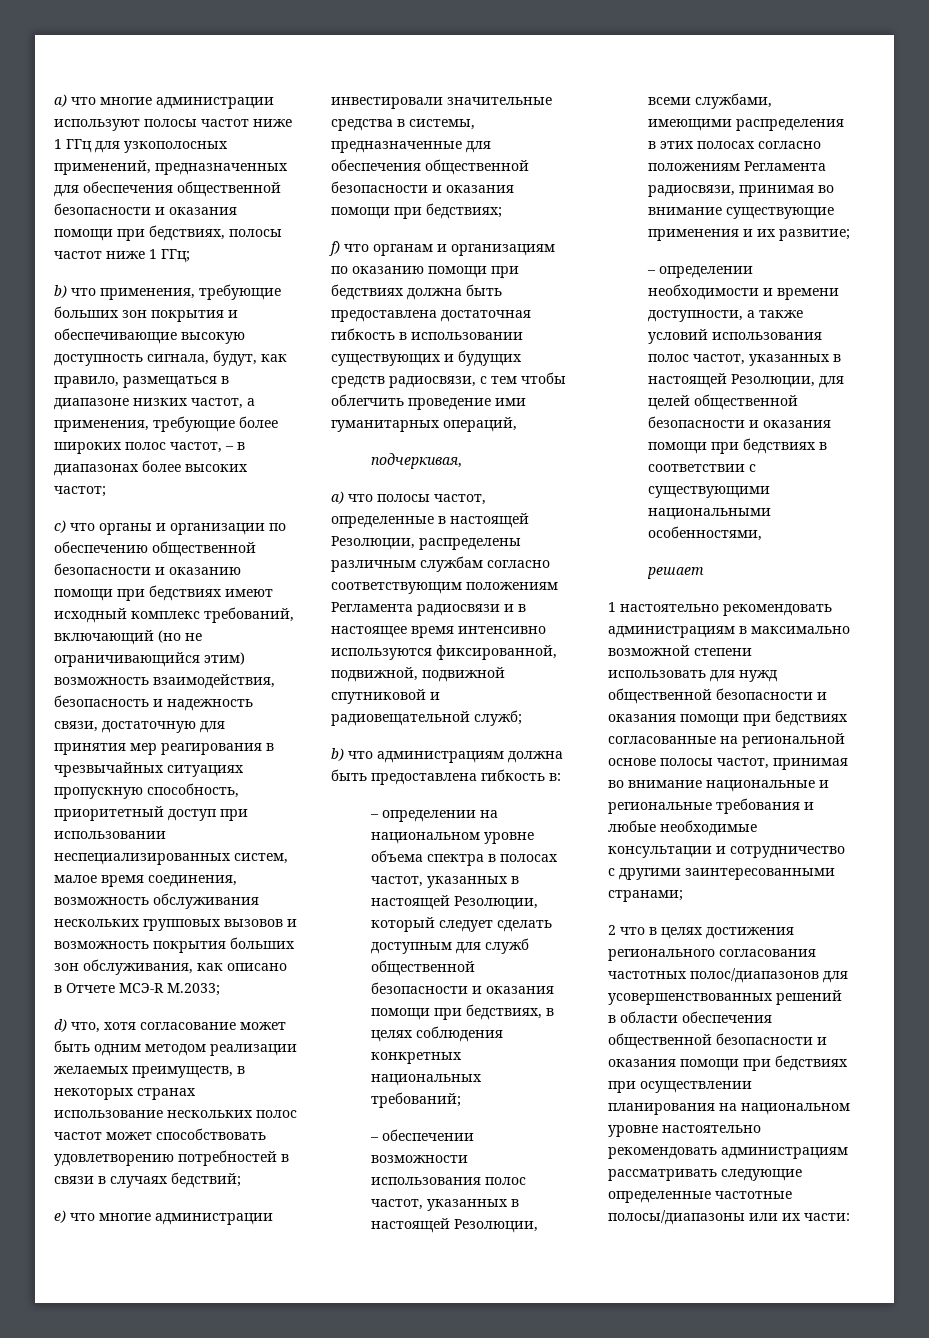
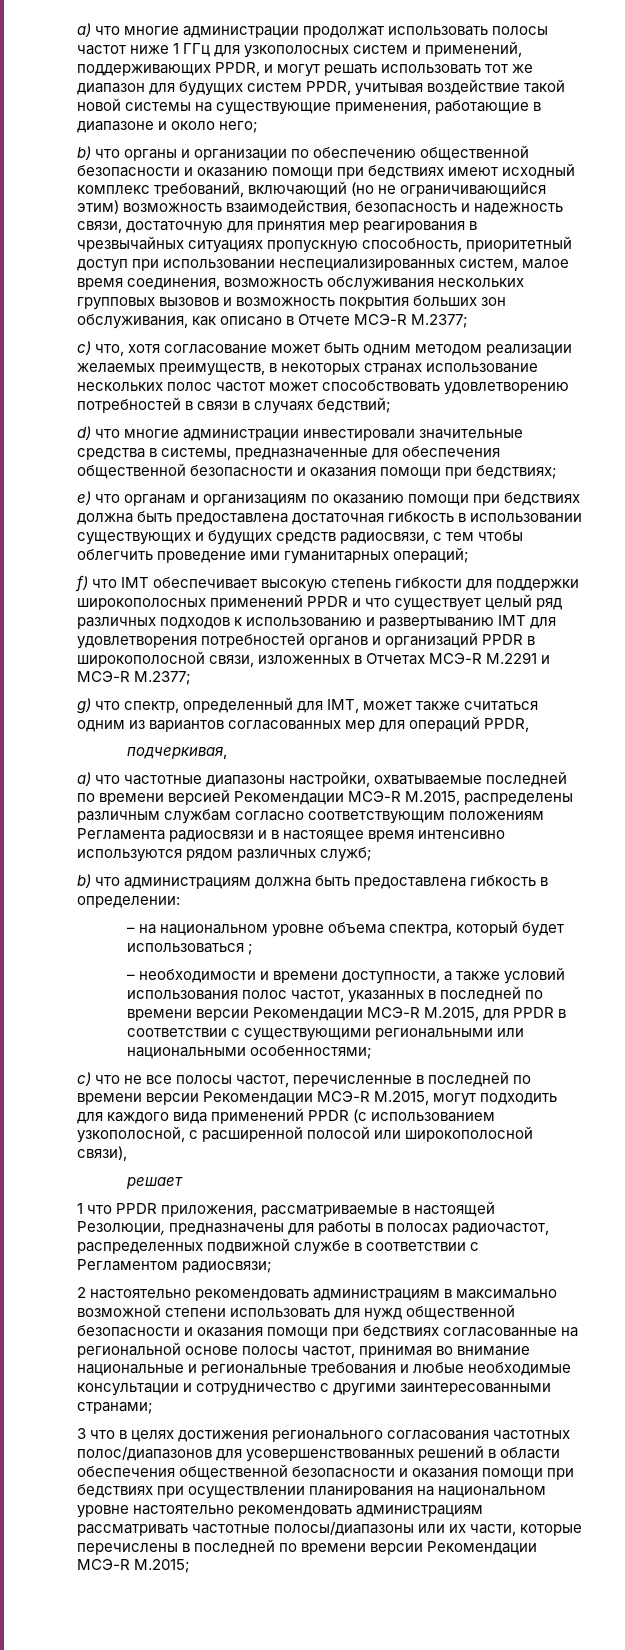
- a) что многие администрации используют полосы частот ниже 1 ГГц для узкополосных применений, предназначенных для обеспечения общественной безопасности и оказания помощи при бедствиях, полосы частот ниже 1 ГГц;
- b) что применения, требующие больших зон покрытия и обеспечивающие высокую доступность сигнала, будут, как правило, размещаться в диапазоне низких частот, а применения, требующие более широких полос частот, – в диапазонах более высоких частот;
- c) что органы и организации по обеспечению общественной безопасности и оказанию помощи при бедствиях имеют исходный комплекс требований, включающий (но не ограничивающийся этим) возможность взаимодействия, безопасность и надежность связи, достаточную для принятия мер реагирования в чрезвычайных ситуациях пропускную способность, приоритетный доступ при использовании неспециализированных систем, малое время соединения, возможность обслуживания нескольких групповых вызовов и возможность покрытия больших зон обслуживания, как описано в Отчете МСЭ-R M.2033;
- d) что, хотя согласование может быть одним методом реализации желаемых преимуществ, в некоторых странах использование нескольких полос частот может способствовать удовлетворению потребностей в связи в случаях бедствий;
+ a) что многие администрации продолжат использовать полосы частот ниже 1 ГГц для узкополосных систем и применений, поддерживающих PPDR, и могут решать использовать тот же диапазон для будущих систем PPDR, учитывая воздействие такой новой системы на существующие применения, работающие в диапазоне и около него;
+ b) что органы и организации по обеспечению общественной безопасности и оказанию помощи при бедствиях имеют исходный комплекс требований, включающий (но не ограничивающийся этим) возможность взаимодействия, безопасность и надежность связи, достаточную для принятия мер реагирования в чрезвычайных ситуациях пропускную способность, приоритетный доступ при использовании неспециализированных систем, малое время соединения, возможность обслуживания нескольких групповых вызовов и возможность покрытия больших зон обслуживания, как описано в Отчете МСЭ-R M.2377;
+ c) что, хотя согласование может быть одним методом реализации желаемых преимуществ, в некоторых странах использование нескольких полос частот может способствовать удовлетворению потребностей в связи в случаях бедствий;
- e) что многие администрации инвестировали значительные средства в системы, предназначенные для обеспечения общественной безопасности и оказания помощи при бедствиях;
+ d) что многие администрации инвестировали значительные средства в системы, предназначенные для обеспечения общественной безопасности и оказания помощи при бедствиях;
- f) что органам и организациям по оказанию помощи при бедствиях должна быть предоставлена достаточная гибкость в использовании существующих и будущих средств радиосвязи, с тем чтобы облегчить проведение ими гуманитарных операций,
+ e) что органам и организациям по оказанию помощи при бедствиях должна быть предоставлена достаточная гибкость в использовании существующих и будущих средств радиосвязи, с тем чтобы облегчить проведение ими гуманитарных операций;
+ f) что IMT обеспечивает высокую степень гибкости для поддержки широкополосных применений PPDR и что существует целый ряд различных подходов к использованию и развертыванию IMT для удовлетворения потребностей органов и организаций PPDR в широкополосной связи, изложенных в Отчетах МСЭ-R M.2291 и МСЭ-R M.2377;
+ g) что спектр, определенный для IMT, может также считаться одним из вариантов согласованных мер для операций PPDR,
  подчеркивая,
- a) что полосы частот, определенные в настоящей Резолюции, распределены различным службам согласно соответствующим положениям Регламента радиосвязи и в настоящее время интенсивно используются фиксированной, подвижной, подвижной спутниковой и радиовещательной служб;
+ a) что частотные диапазоны настройки, охватываемые последней по времени версией Рекомендации МСЭ-R M.2015, распределены различным службам согласно соответствующим положениям Регламента радиосвязи и в настоящее время интенсивно используются рядом различных служб;
- b) что администрациям должна быть предоставлена гибкость в:
- – определении на национальном уровне объема спектра в полосах частот, указанных в настоящей Резолюции, который следует сделать доступным для служб общественной безопасности и оказания помощи при бедствиях, в целях соблюдения конкретных национальных требований;
- – обеспечении возможности использования полос частот, указанных в настоящей Резолюции, всеми службами, имеющими распределения в этих полосах согласно положениям Регламента радиосвязи, принимая во внимание существующие применения и их развитие;
- – определении необходимости и времени доступности, а также условий использования полос частот, указанных в настоящей Резолюции, для целей общественной безопасности и оказания помощи при бедствиях в соответствии с существующими национальными особенностями,
+ b) что администрациям должна быть предоставлена гибкость в определении:
+ – на национальном уровне объема спектра, который будет использоваться ;
+ – необходимости и времени доступности, а также условий использования полос частот, указанных в последней по времени версии Рекомендации МСЭ-R M.2015, для PPDR в соответствии с существующими региональными или национальными особенностями;
+ с) что не все полосы частот, перечисленные в последней по времени версии Рекомендации МСЭ-R M.2015, могут подходить для каждого вида применений PPDR (с использованием узкополосной, с расширенной полосой или широкополосной связи),
  решает
- 1 настоятельно рекомендовать администрациям в максимально возможной степени использовать для нужд общественной безопасности и оказания помощи при бедствиях согласованные на региональной основе полосы частот, принимая во внимание национальные и региональные требования и любые необходимые консультации и сотрудничество с другими заинтересованными странами;
+ 1 что PPDR приложения, рассматриваемые в настоящей Резолюции, предназначены для работы в полосах радиочастот, распределенных подвижной службе в соответствии с Регламентом радиосвязи;
+ 2 настоятельно рекомендовать администрациям в максимально возможной степени использовать для нужд общественной безопасности и оказания помощи при бедствиях согласованные на региональной основе полосы частот, принимая во внимание национальные и региональные требования и любые необходимые консультации и сотрудничество с другими заинтересованными странами;
- 2 что в целях достижения регионального согласования частотных полос/диапазонов для усовершенствованных решений в области обеспечения общественной безопасности и оказания помощи при бедствиях при осуществлении планирования на национальном уровне настоятельно рекомендовать администрациям рассматривать следующие определенные частотные полосы/диапазоны или их части:
+ 3 что в целях достижения регионального согласования частотных полос/диапазонов для усовершенствованных решений в области обеспечения общественной безопасности и оказания помощи при бедствиях при осуществлении планирования на национальном уровне настоятельно рекомендовать администрациям рассматривать частотные полосы/диапазоны или их части, которые перечислены в последней по времени версии Рекомендации МСЭ-R M.2015;

